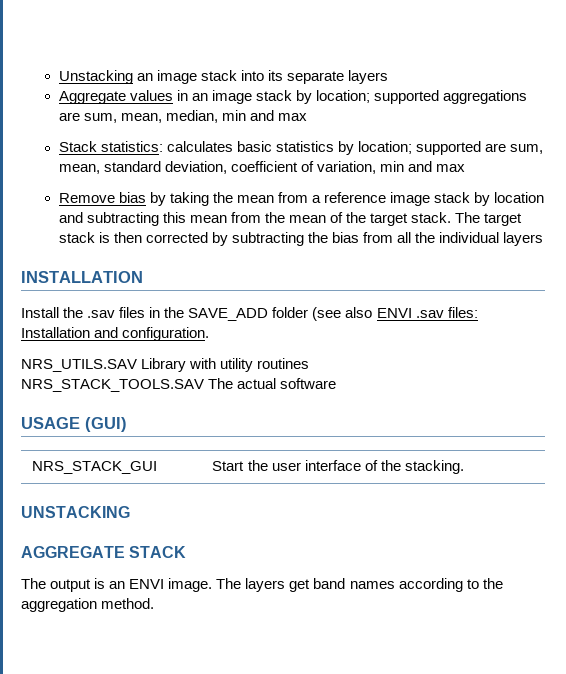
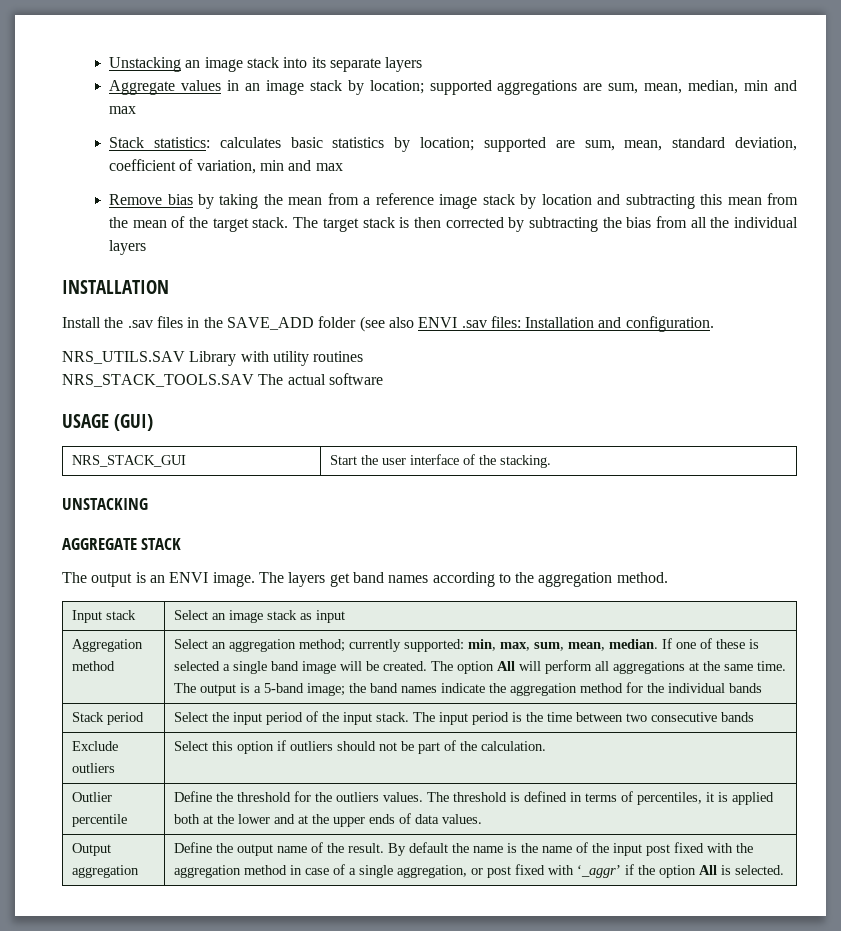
+ Input stack | Select an image stack as input
+ Aggregation method | Select an aggregation method; currently supported: min, max, sum, mean, median. If one of these is selected a single band image will be created. The option All will perform all aggregations at the same time. The output is a 5-band image; the band names indicate the aggregation method for the individual bands
+ Stack period | Select the input period of the input stack. The input period is the time between two consecutive bands
+ Exclude outliers | Select this option if outliers should not be part of the calculation.
+ Outlier percentile | Define the threshold for the outliers values. The threshold is defined in terms of percentiles, it is applied both at the lower and at the upper ends of data values.
+ Output aggregation | Define the output name of the result. By default the name is the name of the input post fixed with the aggregation method in case of a single aggregation, or post fixed with ‘_aggr’ if the option All is selected.

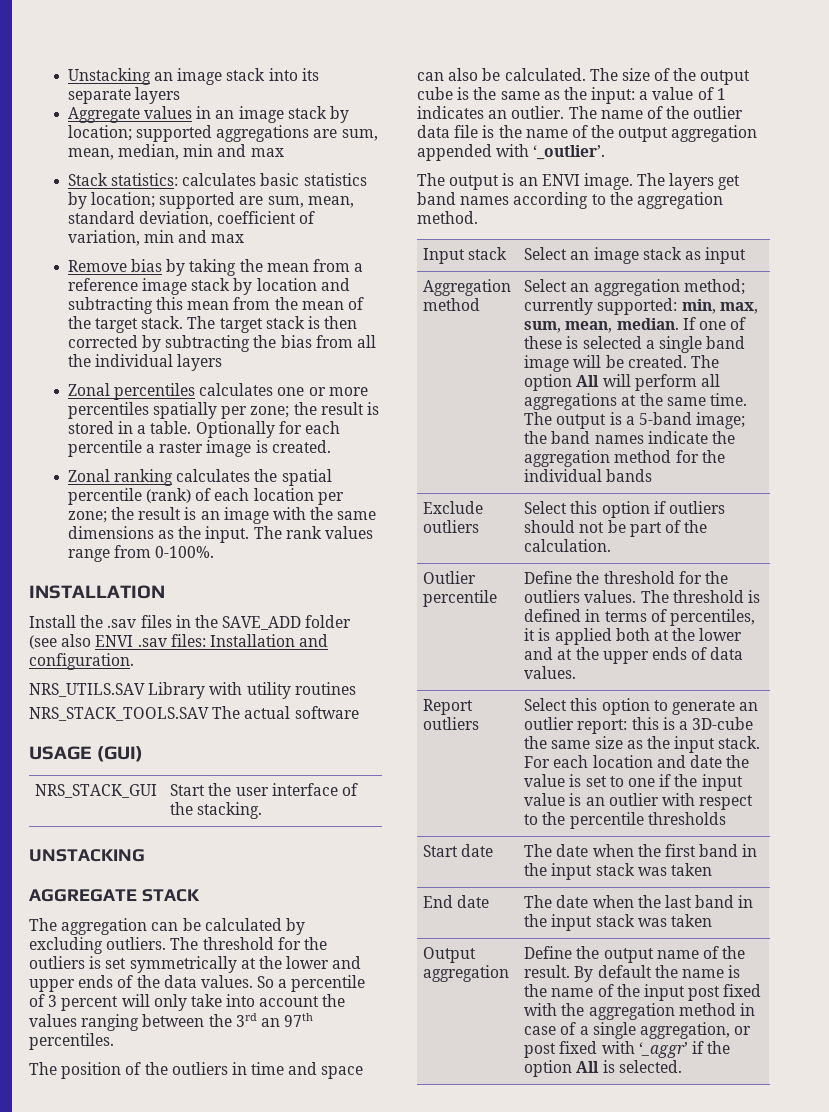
+ Zonal percentiles calculates one or more percentiles spatially per zone; the result is stored in a table. Optionally for each percentile a raster image is created.
+ Zonal ranking calculates the spatial percentile (rank) of each location per zone; the result is an image with the same dimensions as the input. The rank values range from 0-100%.
+ The aggregation can be calculated by excluding outliers. The threshold for the outliers is set symmetrically at the lower and upper ends of the data values. So a percentile of 3 percent will only take into account the values ranging between the 3rd an 97th percentiles.
+ The position of the outliers in time and space can also be calculated. The size of the output cube is the same as the input: a value of 1 indicates an outlier. The name of the outlier data file is the name of the output aggregation appended with ‘_outlier’.
- Stack period | Select the input period of the input stack. The input period is the time between two consecutive bands
+ Report outliers | Select this option to generate an outlier report: this is a 3D-cube the same size as the input stack. For each location and date the value is set to one if the input value is an outlier with respect to the percentile thresholds
+ Start date | The date when the first band in the input stack was taken
+ End date | The date when the last band in the input stack was taken

